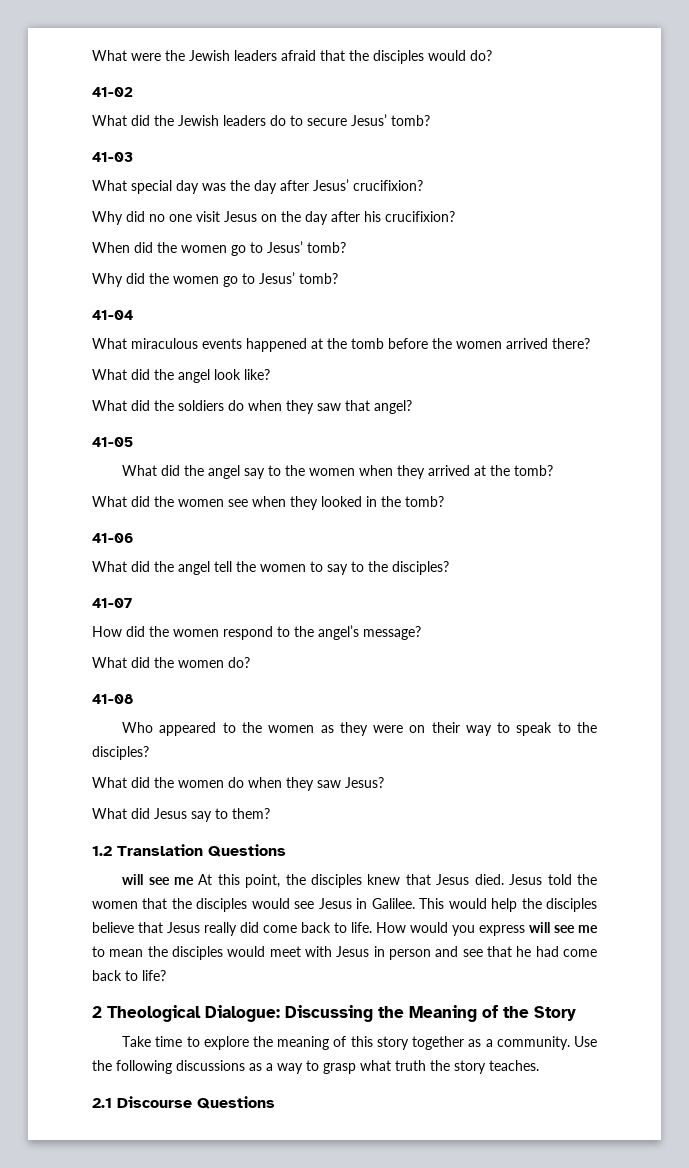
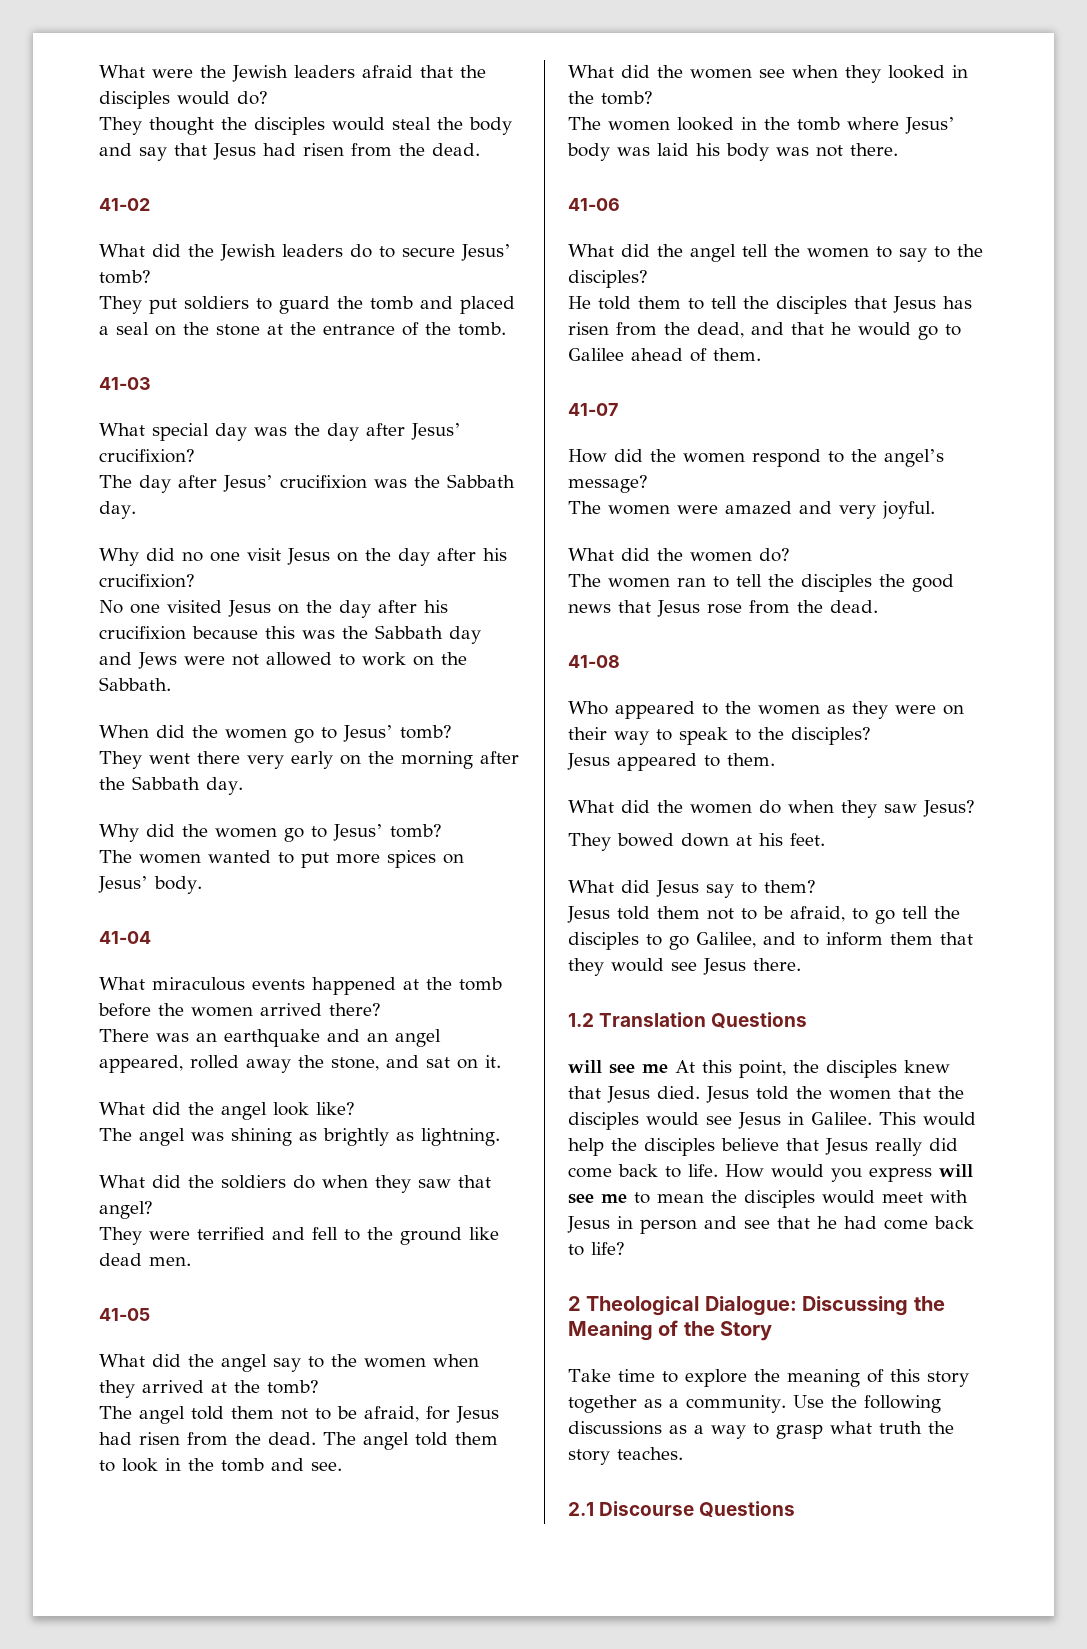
+ They thought the disciples would steal the body and say that Jesus had risen from the dead.
+ They put soldiers to guard the tomb and placed a seal on the stone at the entrance of the tomb.
+ The day after Jesus’ crucifixion was the Sabbath day.
+ No one visited Jesus on the day after his crucifixion because this was the Sabbath day and Jews were not allowed to work on the Sabbath.
+ They went there very early on the morning after the Sabbath day.
+ The women wanted to put more spices on Jesus’ body.
+ There was an earthquake and an angel appeared, rolled away the stone, and sat on it.
+ The angel was shining as brightly as lightning.
+ They were terrified and fell to the ground like dead men.
+ The angel told them not to be afraid, for Jesus had risen from the dead. The angel told them to look in the tomb and see.
+ The women looked in the tomb where Jesus’ body was laid his body was not there.
+ He told them to tell the disciples that Jesus has risen from the dead, and that he would go to Galilee ahead of them.
+ The women were amazed and very joyful.
+ The women ran to tell the disciples the good news that Jesus rose from the dead.
+ Jesus appeared to them.
+ They bowed down at his feet.
+ Jesus told them not to be afraid, to go tell the disciples to go Galilee, and to inform them that they would see Jesus there.

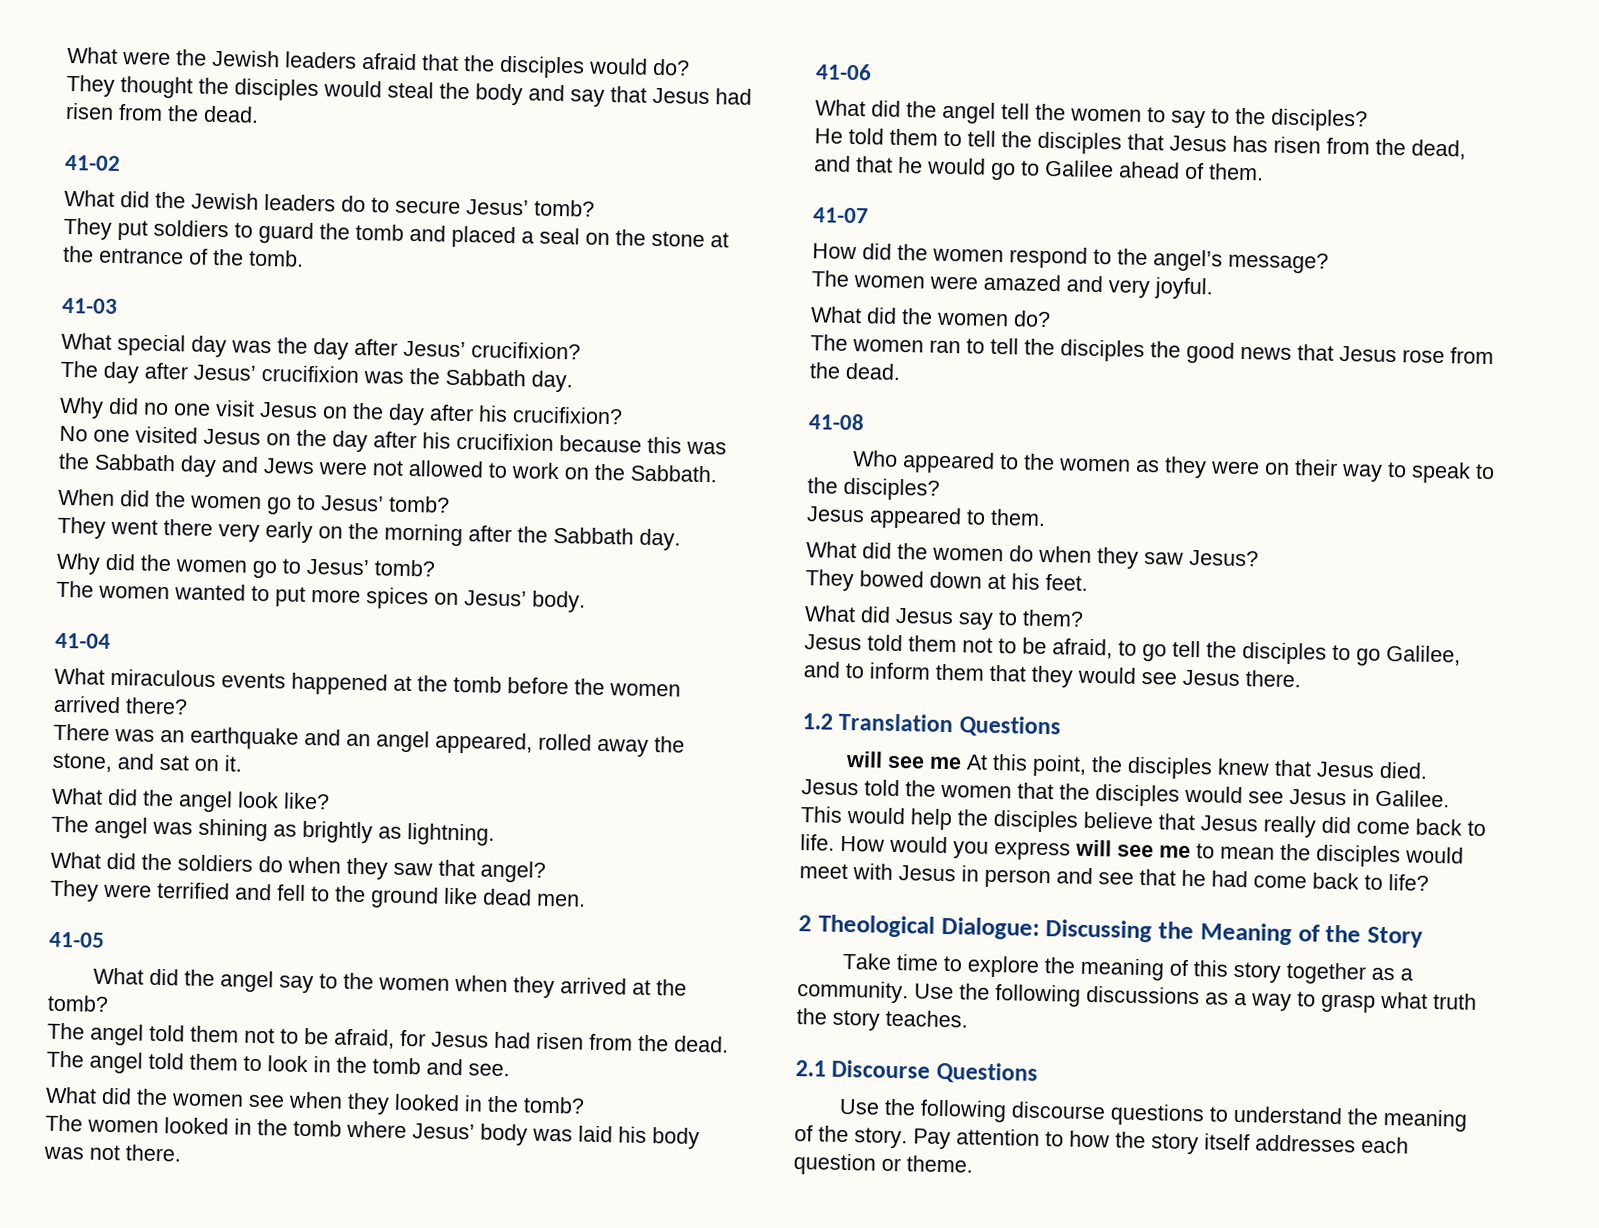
+ Use the following discourse questions to understand the meaning of the story. Pay attention to how the story itself addresses each question or theme.

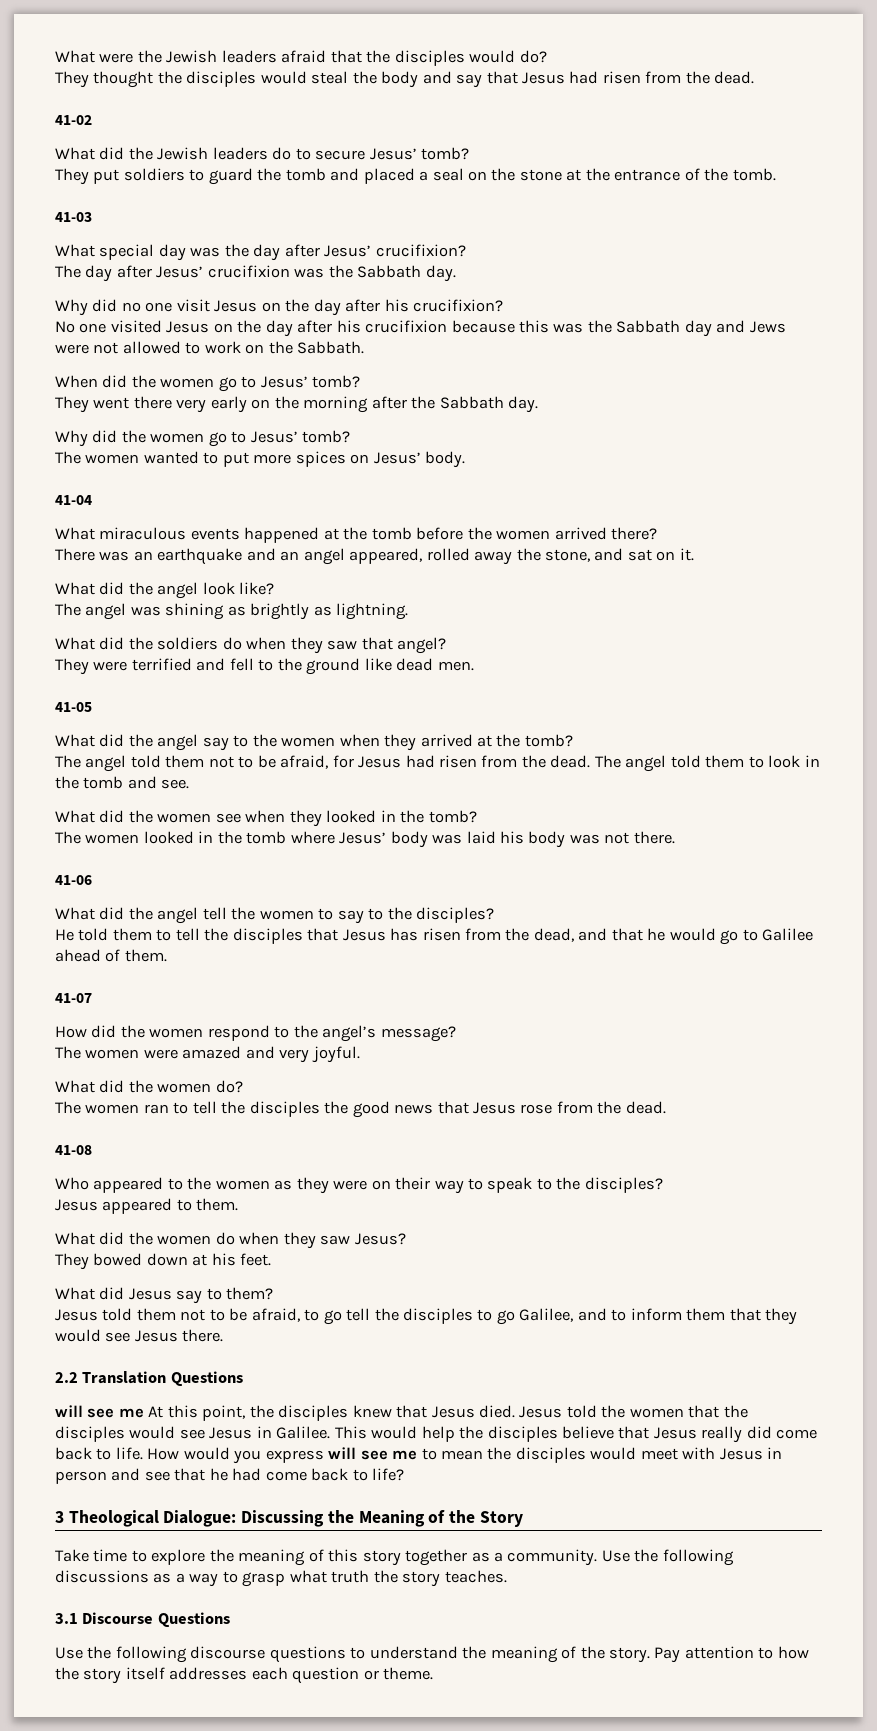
- 1.2 Translation Questions
+ 2.2 Translation Questions
- 2 Theological Dialogue: Discussing the Meaning of the Story
+ 3 Theological Dialogue: Discussing the Meaning of the Story
- 2.1 Discourse Questions
+ 3.1 Discourse Questions

